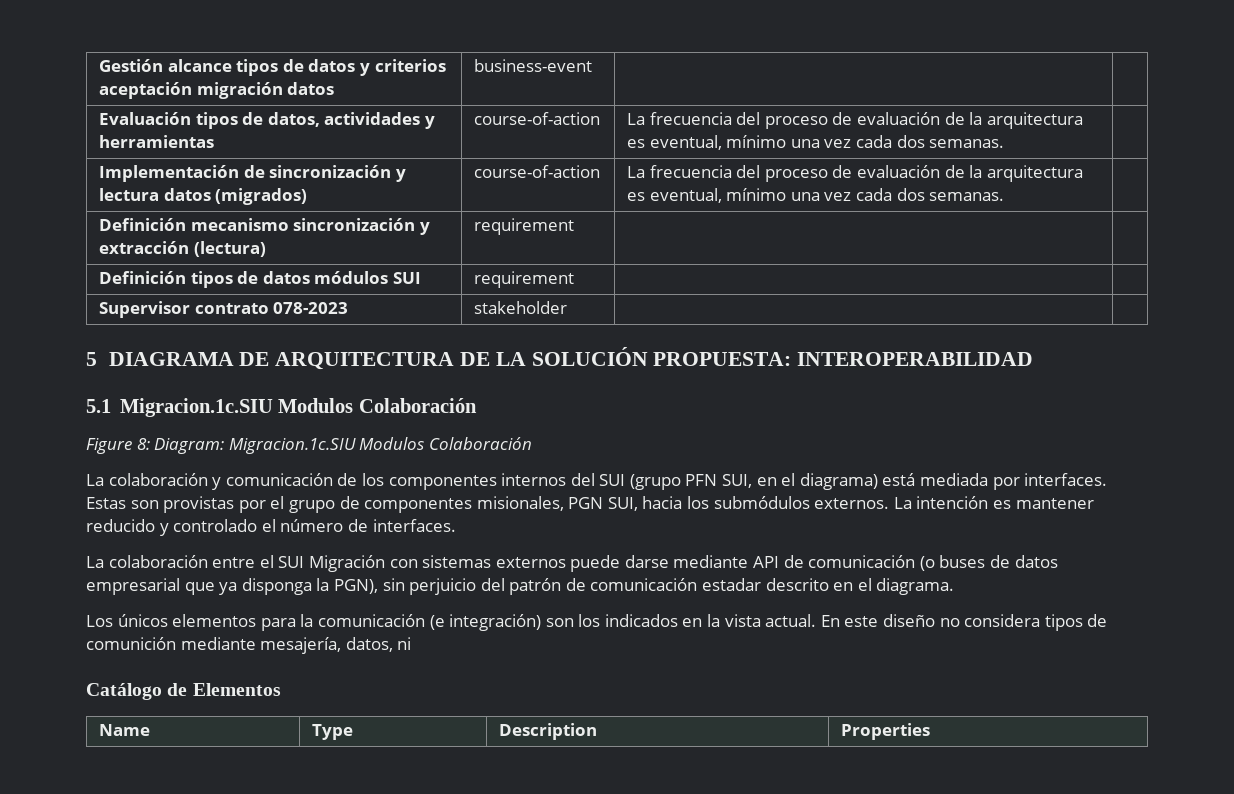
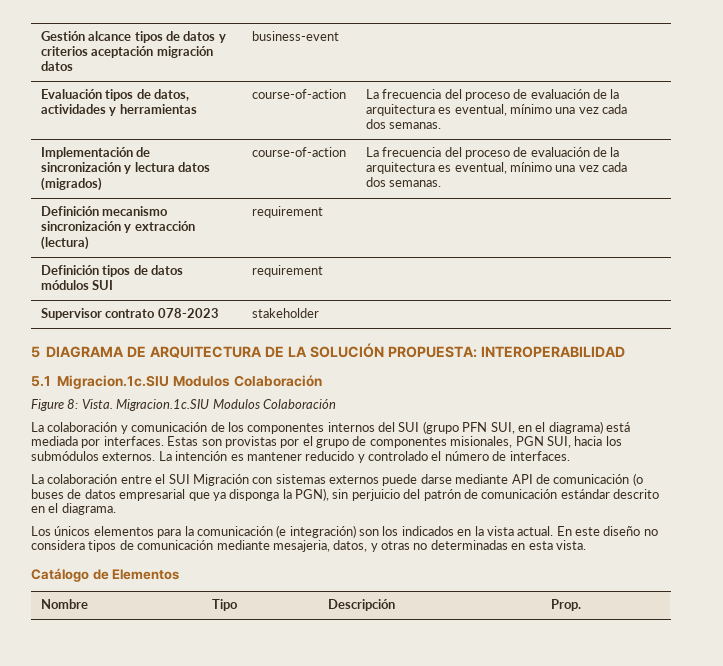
- Figure 8: Diagram: Migracion.1c.SIU Modulos Colaboración
+ Figure 8: Vista. Migracion.1c.SIU Modulos Colaboración
- La colaboración entre el SUI Migración con sistemas externos puede darse mediante API de comunicación (o buses de datos empresarial que ya disponga la PGN), sin perjuicio del patrón de comunicación estadar descrito en el diagrama.
+ La colaboración entre el SUI Migración con sistemas externos puede darse mediante API de comunicación (o buses de datos empresarial que ya disponga la PGN), sin perjuicio del patrón de comunicación estándar descrito en el diagrama.
- En este diseño no considera tipos de comunición mediante mesajería, datos, ni
+ En este diseño no considera tipos de comunicación mediante mesajeria, datos, y otras no determinadas en esta vista.
- Name | Type | Description | Properties
+ Nombre | Tipo | Descripción | Prop.

